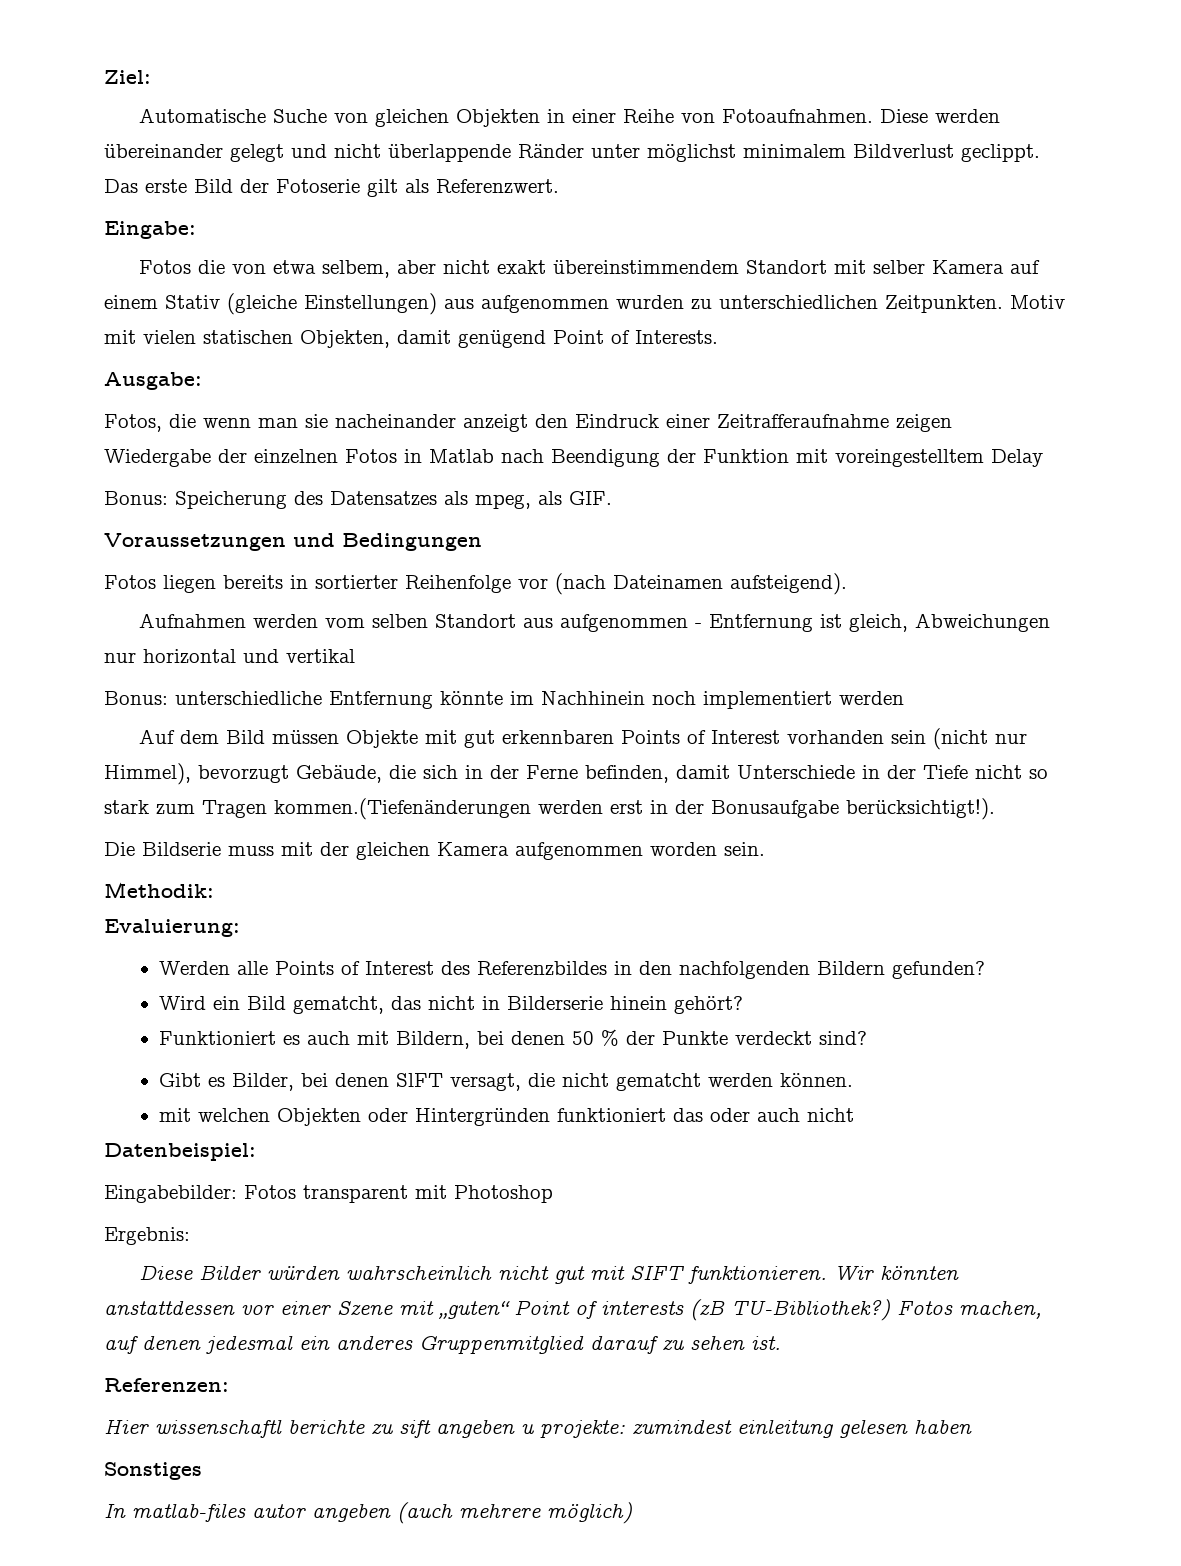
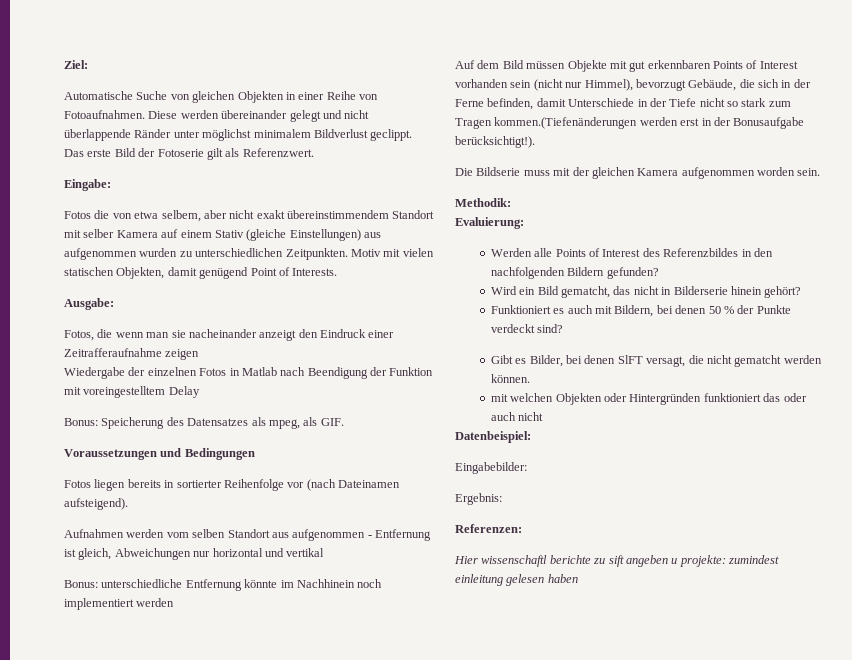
- Eingabebilder: Fotos transparent mit Photoshop
+ Eingabebilder:
  Ergebnis:
- Diese Bilder würden wahrscheinlich nicht gut mit SIFT funktionieren. Wir könnten anstattdessen vor einer Szene mit „guten“ Point of interests (zB TU-Bibliothek?) Fotos machen, auf denen jedesmal ein anderes Gruppenmitglied darauf zu sehen ist.
- Sonstiges
- In matlab-files autor angeben (auch mehrere möglich)

